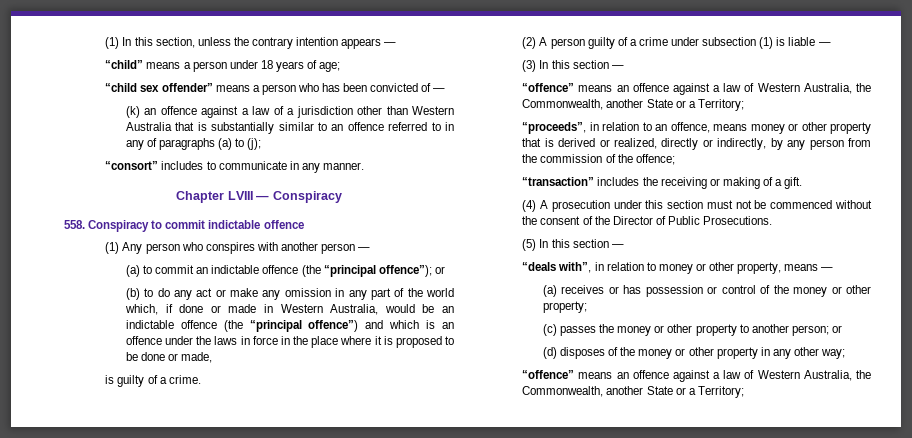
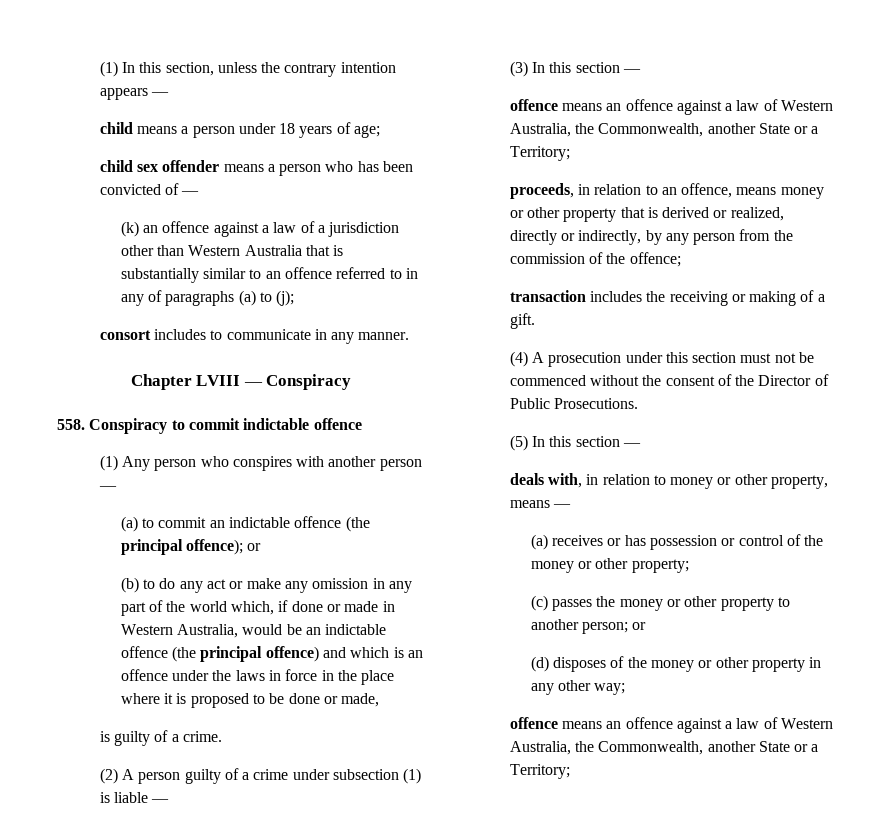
- “child” means a person under 18 years of age;
+ child means a person under 18 years of age;
- “child sex offender” means a person who has been convicted of —
+ child sex offender means a person who has been convicted of —
- “consort” includes to communicate in any manner.
+ consort includes to communicate in any manner.
- (a) to commit an indictable offence (the “principal offence”); or
+ (a) to commit an indictable offence (the principal offence); or
- (b) to do any act or make any omission in any part of the world which, if done or made in Western Australia, would be an indictable offence (the “principal offence”) and which is an offence under the laws in force in the place where it is proposed to be done or made,
+ (b) to do any act or make any omission in any part of the world which, if done or made in Western Australia, would be an indictable offence (the principal offence) and which is an offence under the laws in force in the place where it is proposed to be done or made,
  (3) In this section —
- “offence” means an offence against a law of Western Australia, the Commonwealth, another State or a Territory;
+ offence means an offence against a law of Western Australia, the Commonwealth, another State or a Territory;
- “proceeds”, in relation to an offence, means money or other property that is derived or realized, directly or indirectly, by any person from the commission of the offence;
+ proceeds, in relation to an offence, means money or other property that is derived or realized, directly or indirectly, by any person from the commission of the offence;
- “transaction” includes the receiving or making of a gift.
+ transaction includes the receiving or making of a gift.
- “deals with”, in relation to money or other property, means —
+ deals with, in relation to money or other property, means —
  (d) disposes of the money or other property in any other way;
- “offence” means an offence against a law of Western Australia, the Commonwealth, another State or a Territory;
+ offence means an offence against a law of Western Australia, the Commonwealth, another State or a Territory;

